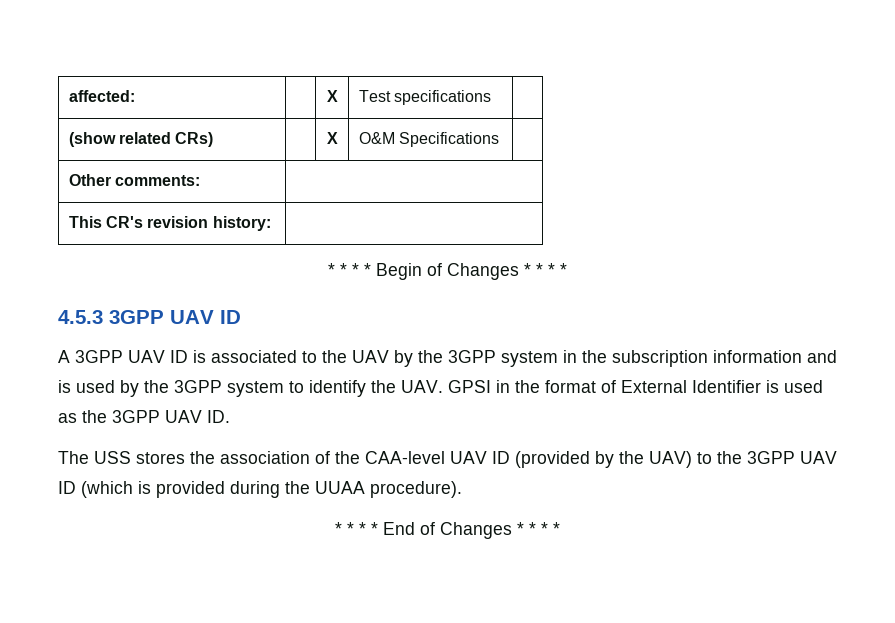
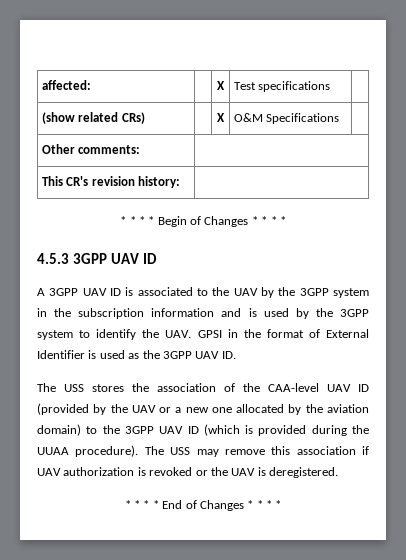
- The USS stores the association of the CAA-level UAV ID (provided by the UAV) to the 3GPP UAV ID (which is provided during the UUAA procedure).
+ The USS stores the association of the CAA-level UAV ID (provided by the UAV or a new one allocated by the aviation domain) to the 3GPP UAV ID (which is provided during the UUAA procedure). The USS may remove this association if UAV authorization is revoked or the UAV is deregistered.

